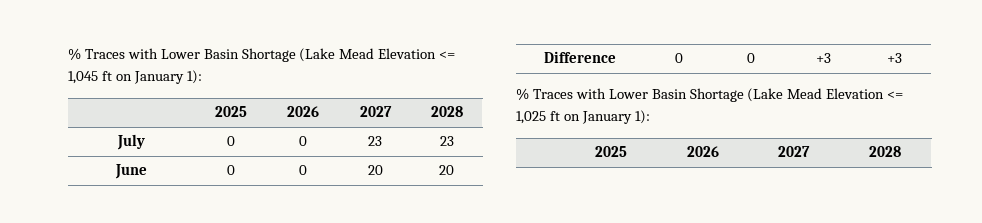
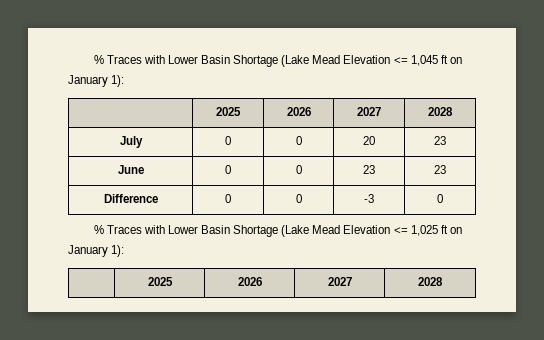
- July | 0 | 0 | 23 | 23
+ July | 0 | 0 | 20 | 23
- June | 0 | 0 | 20 | 20
+ June | 0 | 0 | 23 | 23
- Difference | 0 | 0 | +3 | +3
+ Difference | 0 | 0 | -3 | 0

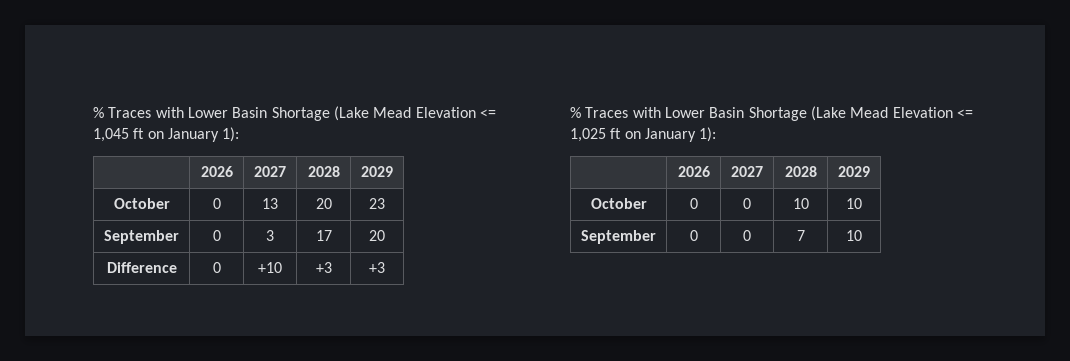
  % Traces with Lower Basin Shortage (Lake Mead Elevation <= 1,045 ft on January 1):
- | 2025 | 2026 | 2027 | 2028
- July | 0 | 0 | 20 | 23
+ | 2026 | 2027 | 2028 | 2029
+ October | 0 | 13 | 20 | 23
- June | 0 | 0 | 23 | 23
+ September | 0 | 3 | 17 | 20
- Difference | 0 | 0 | -3 | 0
+ Difference | 0 | +10 | +3 | +3
  % Traces with Lower Basin Shortage (Lake Mead Elevation <= 1,025 ft on January 1):
- | 2025 | 2026 | 2027 | 2028
+ | 2026 | 2027 | 2028 | 2029
+ October | 0 | 0 | 10 | 10
+ September | 0 | 0 | 7 | 10

